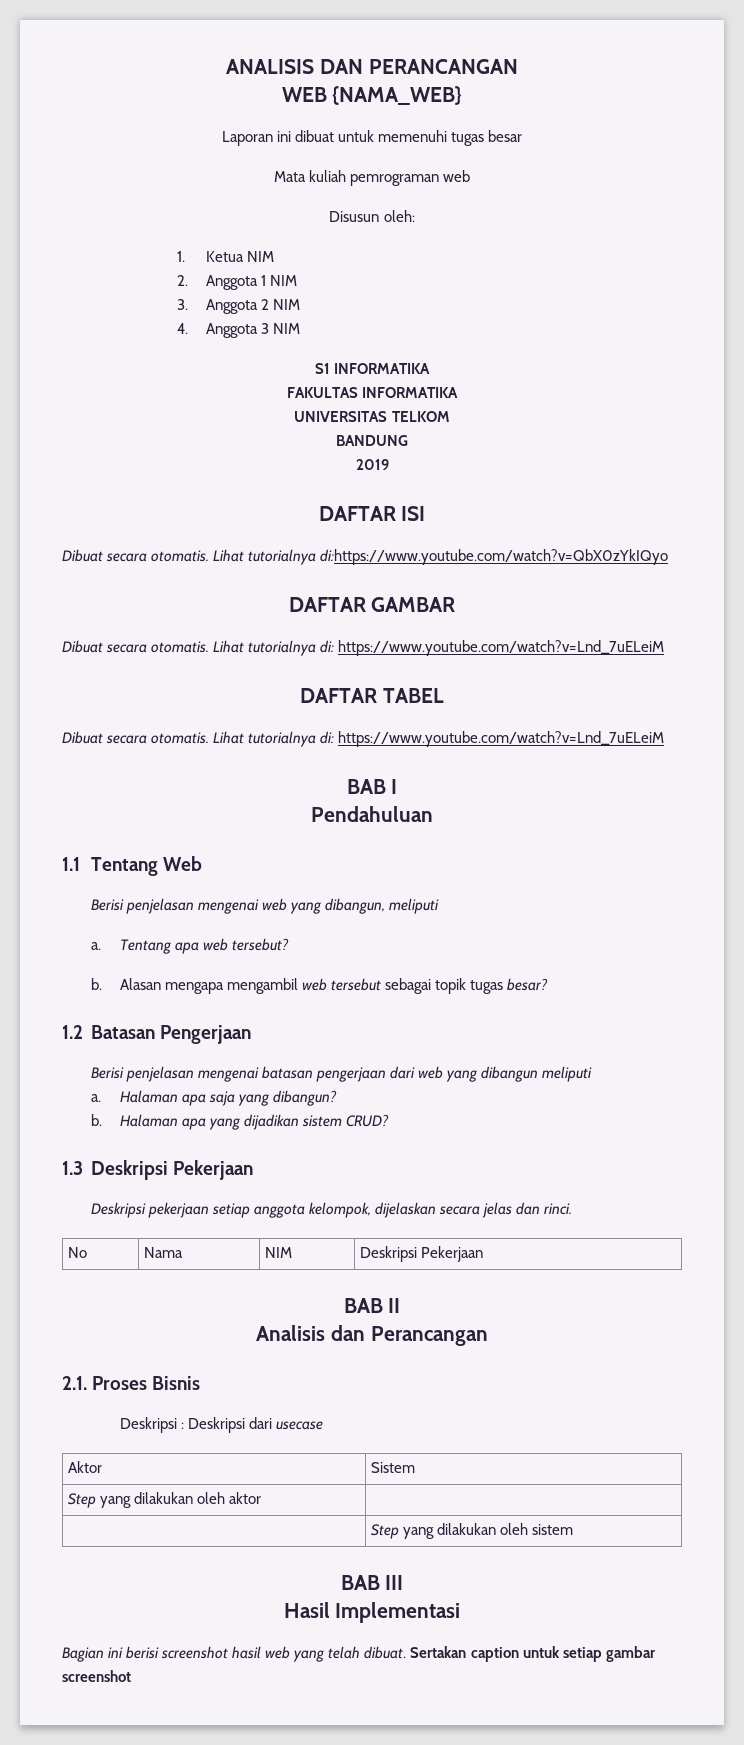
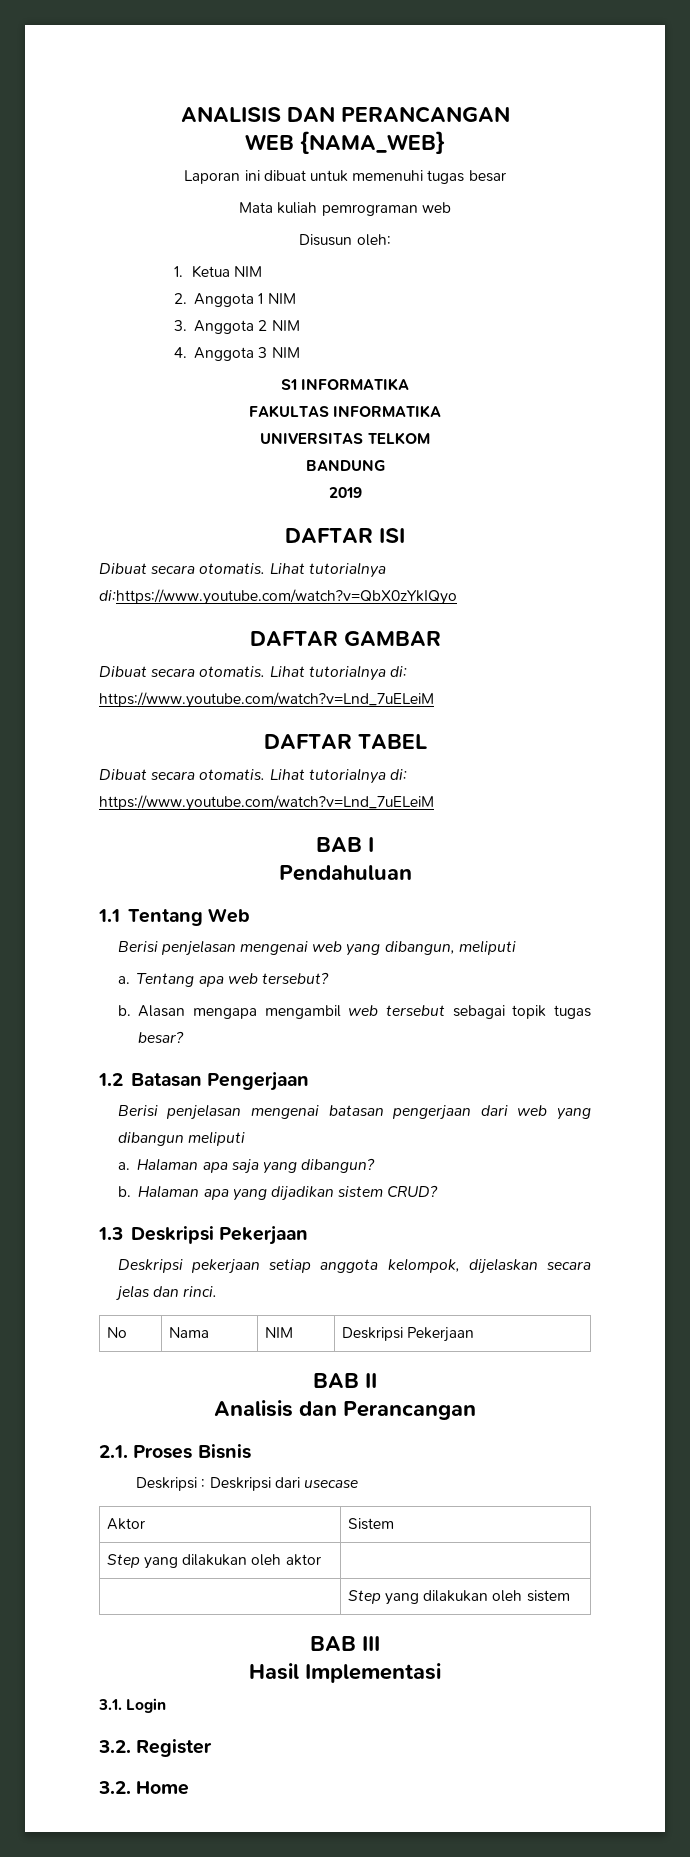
- Bagian ini berisi screenshot hasil web yang telah dibuat. Sertakan caption untuk setiap gambar screenshot
+ 3.1. Login
+ 3.2. Register
+ 3.2. Home

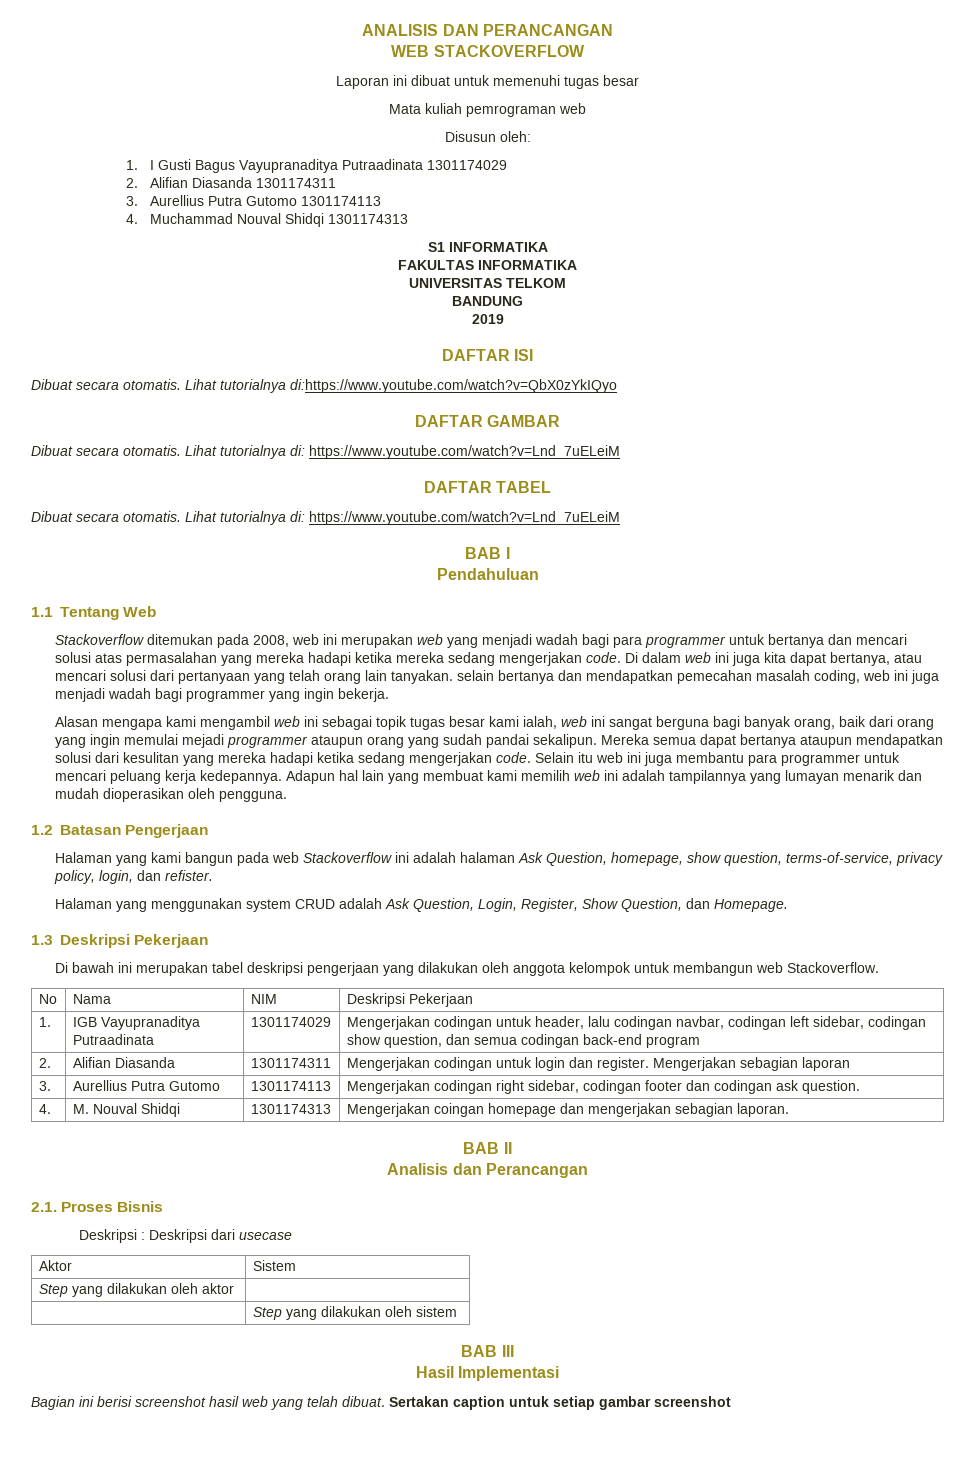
- WEB {NAMA_WEB}
+ WEB STACKOVERFLOW
- 1. Ketua NIM
- 2. Anggota 1 NIM
- 3. Anggota 2 NIM
- 4. Anggota 3 NIM
+ 1. I Gusti Bagus Vayupranaditya Putraadinata 1301174029
+ 2. Alifian Diasanda 1301174311
+ 3. Aurellius Putra Gutomo 1301174113
+ 4. Muchammad Nouval Shidqi 1301174313
- Berisi penjelasan mengenai web yang dibangun, meliputi
- a. Tentang apa web tersebut?
- b. Alasan mengapa mengambil web tersebut sebagai topik tugas besar?
+ Stackoverflow ditemukan pada 2008, web ini merupakan web yang menjadi wadah bagi para programmer untuk bertanya dan mencari solusi atas permasalahan yang mereka hadapi ketika mereka sedang mengerjakan code. Di dalam web ini juga kita dapat bertanya, atau mencari solusi dari pertanyaan yang telah orang lain tanyakan. selain bertanya dan mendapatkan pemecahan masalah coding, web ini juga menjadi wadah bagi programmer yang ingin bekerja.
+ Alasan mengapa kami mengambil web ini sebagai topik tugas besar kami ialah, web ini sangat berguna bagi banyak orang, baik dari orang yang ingin memulai mejadi programmer ataupun orang yang sudah pandai sekalipun. Mereka semua dapat bertanya ataupun mendapatkan solusi dari kesulitan yang mereka hadapi ketika sedang mengerjakan code. Selain itu web ini juga membantu para programmer untuk mencari peluang kerja kedepannya. Adapun hal lain yang membuat kami memilih web ini adalah tampilannya yang lumayan menarik dan mudah dioperasikan oleh pengguna.
  1.2 Batasan Pengerjaan
- Berisi penjelasan mengenai batasan pengerjaan dari web yang dibangun meliputi
- a. Halaman apa saja yang dibangun?
- b. Halaman apa yang dijadikan sistem CRUD?
+ Halaman yang kami bangun pada web Stackoverflow ini adalah halaman Ask Question, homepage, show question, terms-of-service, privacy policy, login, dan refister.
+ Halaman yang menggunakan system CRUD adalah Ask Question, Login, Register, Show Question, dan Homepage.
  1.3 Deskripsi Pekerjaan
- Deskripsi pekerjaan setiap anggota kelompok, dijelaskan secara jelas dan rinci.
+ Di bawah ini merupakan tabel deskripsi pengerjaan yang dilakukan oleh anggota kelompok untuk membangun web Stackoverflow.
+ 1. | IGB Vayupranaditya Putraadinata | 1301174029 | Mengerjakan codingan untuk header, lalu codingan navbar, codingan left sidebar, codingan show question, dan semua codingan back-end program
+ 2. | Alifian Diasanda | 1301174311 | Mengerjakan codingan untuk login dan register. Mengerjakan sebagian laporan
+ 3. | Aurellius Putra Gutomo | 1301174113 | Mengerjakan codingan right sidebar, codingan footer dan codingan ask question.
+ 4. | M. Nouval Shidqi | 1301174313 | Mengerjakan coingan homepage dan mengerjakan sebagian laporan.
- 3.1. Login
- 3.2. Register
- 3.2. Home
+ Bagian ini berisi screenshot hasil web yang telah dibuat. Sertakan caption untuk setiap gambar screenshot

